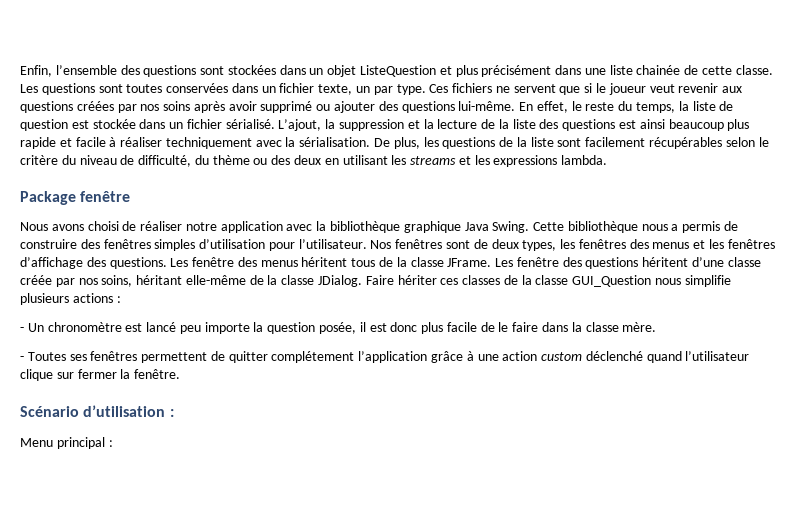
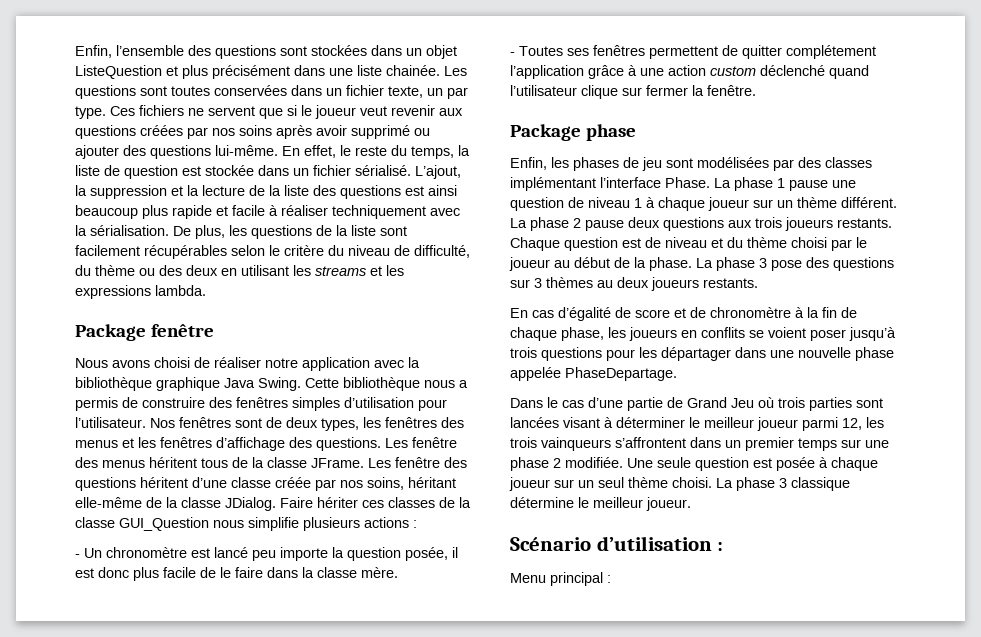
- Enfin, l’ensemble des questions sont stockées dans un objet ListeQuestion et plus précisément dans une liste chainée de cette classe.
+ Enfin, l’ensemble des questions sont stockées dans un objet ListeQuestion et plus précisément dans une liste chainée.
+ Package phase
+ Enfin, les phases de jeu sont modélisées par des classes implémentant l’interface Phase. La phase 1 pause une question de niveau 1 à chaque joueur sur un thème différent. La phase 2 pause deux questions aux trois joueurs restants. Chaque question est de niveau et du thème choisi par le joueur au début de la phase. La phase 3 pose des questions sur 3 thèmes au deux joueurs restants.
+ En cas d’égalité de score et de chronomètre à la fin de chaque phase, les joueurs en conflits se voient poser jusqu’à trois questions pour les départager dans une nouvelle phase appelée PhaseDepartage.
+ Dans le cas d’une partie de Grand Jeu où trois parties sont lancées visant à déterminer le meilleur joueur parmi 12, les trois vainqueurs s’affrontent dans un premier temps sur une phase 2 modifiée. Une seule question est posée à chaque joueur sur un seul thème choisi. La phase 3 classique détermine le meilleur joueur.

